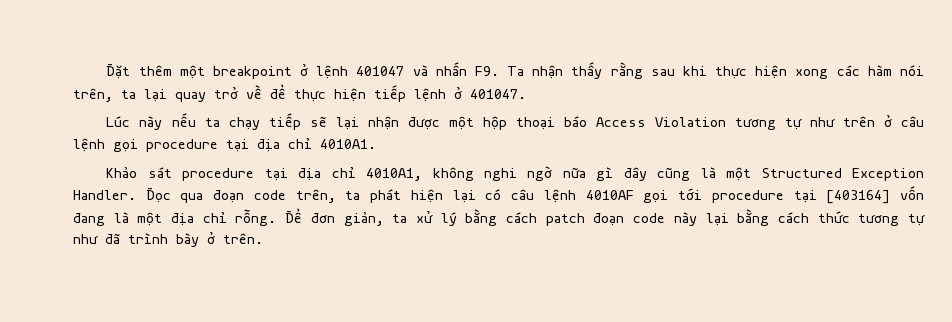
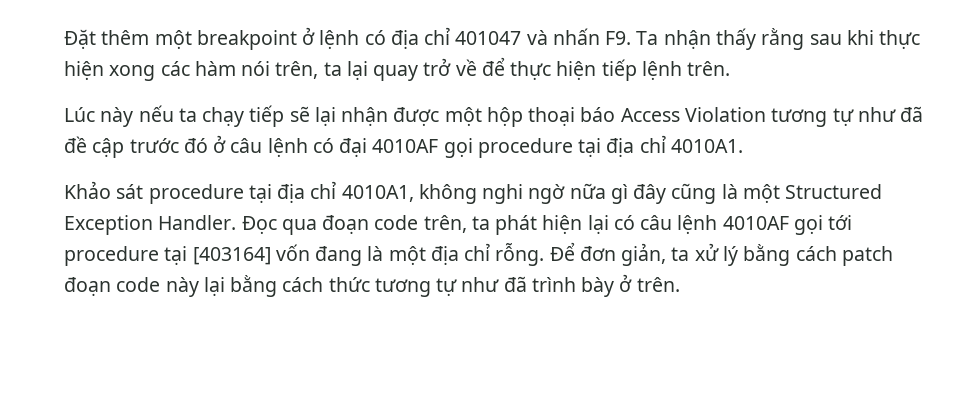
- Đặt thêm một breakpoint ở lệnh 401047 và nhấn F9. Ta nhận thấy rằng sau khi thực hiện xong các hàm nói trên, ta lại quay trở về để thực hiện tiếp lệnh ở 401047.
+ Đặt thêm một breakpoint ở lệnh có địa chỉ 401047 và nhấn F9. Ta nhận thấy rằng sau khi thực hiện xong các hàm nói trên, ta lại quay trở về để thực hiện tiếp lệnh trên.
- Lúc này nếu ta chạy tiếp sẽ lại nhận được một hộp thoại báo Access Violation tương tự như trên ở câu lệnh gọi procedure tại địa chỉ 4010A1.
+ Lúc này nếu ta chạy tiếp sẽ lại nhận được một hộp thoại báo Access Violation tương tự như đã đề cập trước đó ở câu lệnh có đại 4010AF gọi procedure tại địa chỉ 4010A1.

